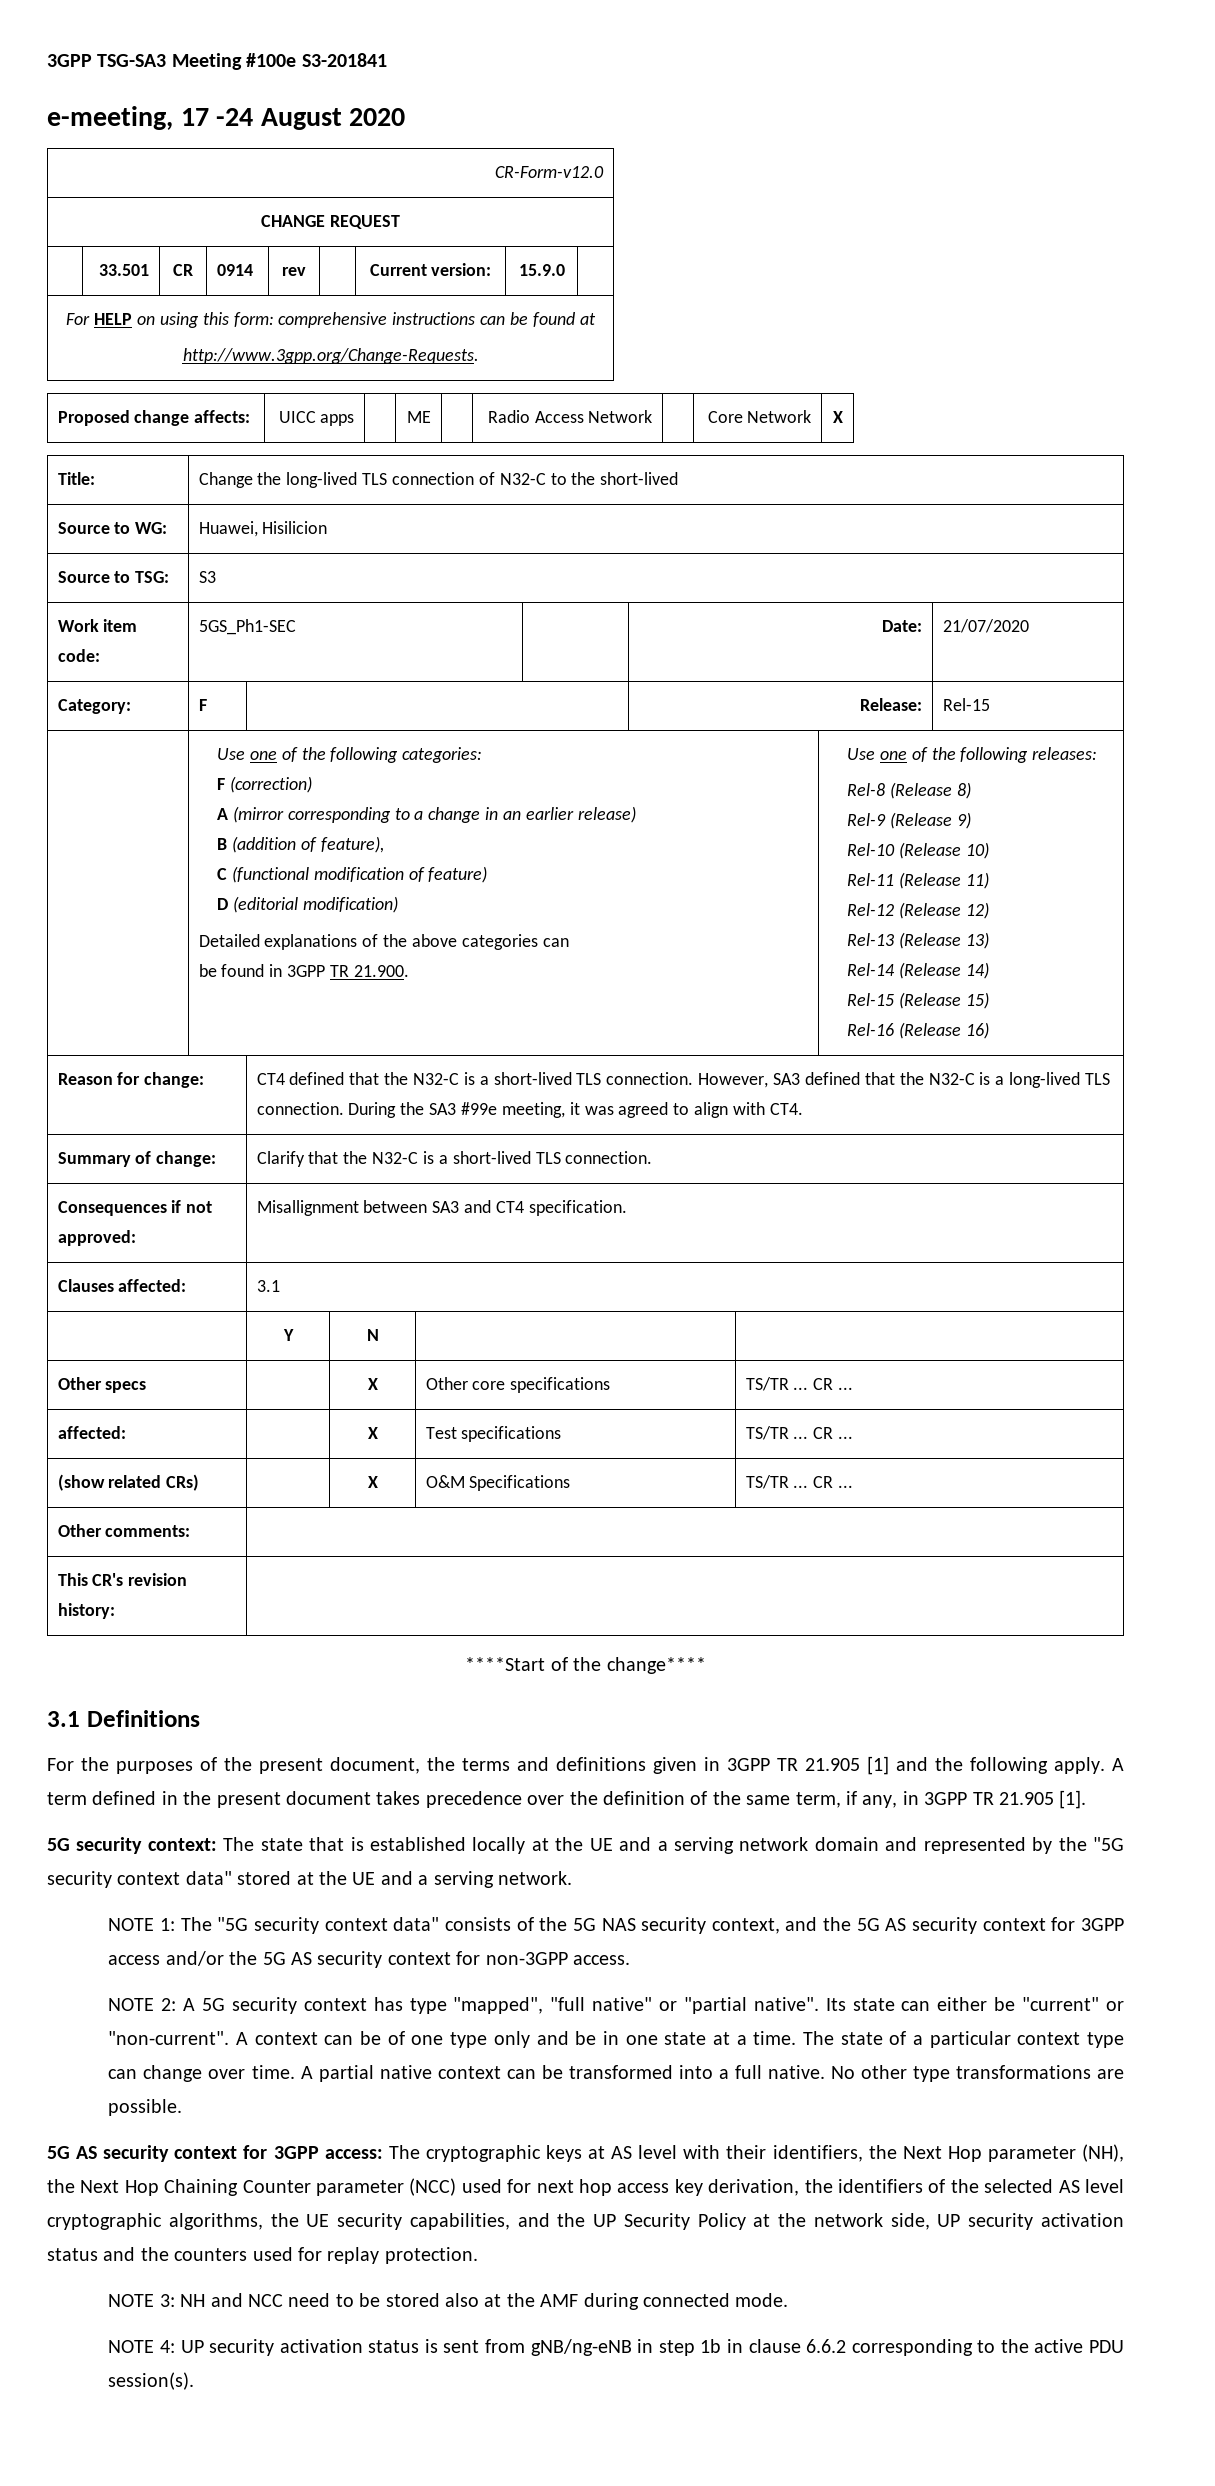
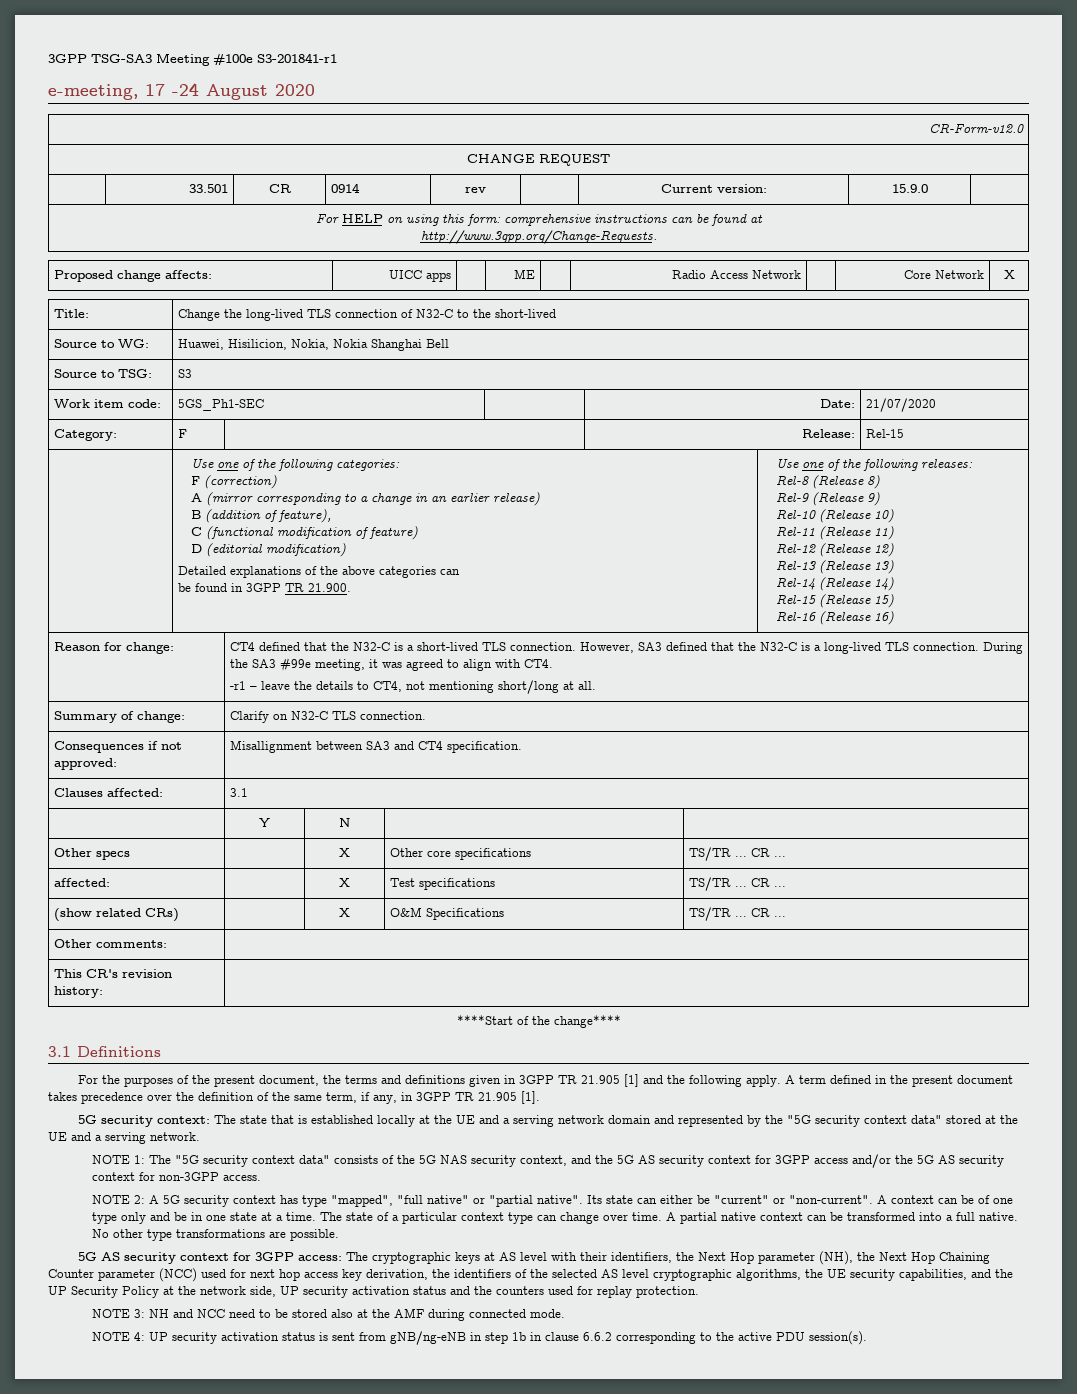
- 3GPP TSG-SA3 Meeting #100e S3-201841
+ 3GPP TSG-SA3 Meeting #100e S3-201841-r1
- Source to WG: | Huawei, Hisilicion
+ Source to WG: | Huawei, Hisilicion, Nokia, Nokia Shanghai Bell
- Summary of change: | Clarify that the N32-C is a short-lived TLS connection.
+ -r1 – leave the details to CT4, not mentioning short/long at all.
+ Summary of change: | Clarify on N32-C TLS connection.

